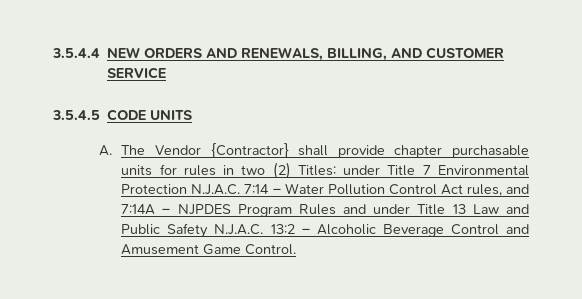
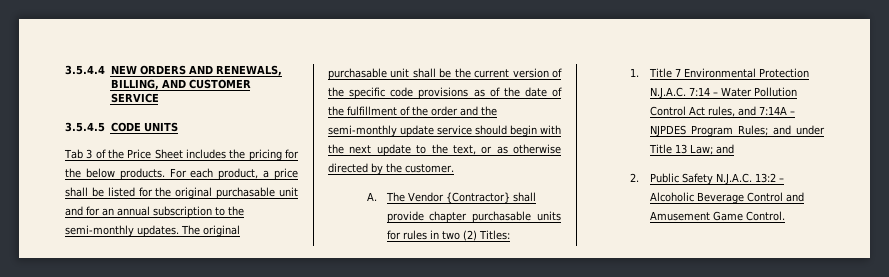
+ Tab 3 of the Price Sheet includes the pricing for the below products. For each product, a price shall be listed for the original purchasable unit and for an annual subscription to the semi-monthly updates. The original purchasable unit shall be the current version of the specific code provisions as of the date of the fulfillment of the order and the semi-monthly update service should begin with the next update to the text, or as otherwise directed by the customer.
- A. The Vendor {Contractor} shall provide chapter purchasable units for rules in two (2) Titles: under Title 7 Environmental Protection N.J.A.C. 7:14 – Water Pollution Control Act rules, and 7:14A – NJPDES Program Rules and under Title 13 Law and Public Safety N.J.A.C. 13:2 – Alcoholic Beverage Control and Amusement Game Control.
+ A. The Vendor {Contractor} shall provide chapter purchasable units for rules in two (2) Titles:
+ 1. Title 7 Environmental Protection N.J.A.C. 7:14 – Water Pollution Control Act rules, and 7:14A – NJPDES Program Rules; and under Title 13 Law; and
+ 2. Public Safety N.J.A.C. 13:2 – Alcoholic Beverage Control and Amusement Game Control.

